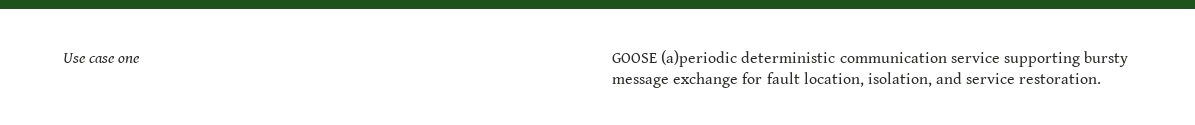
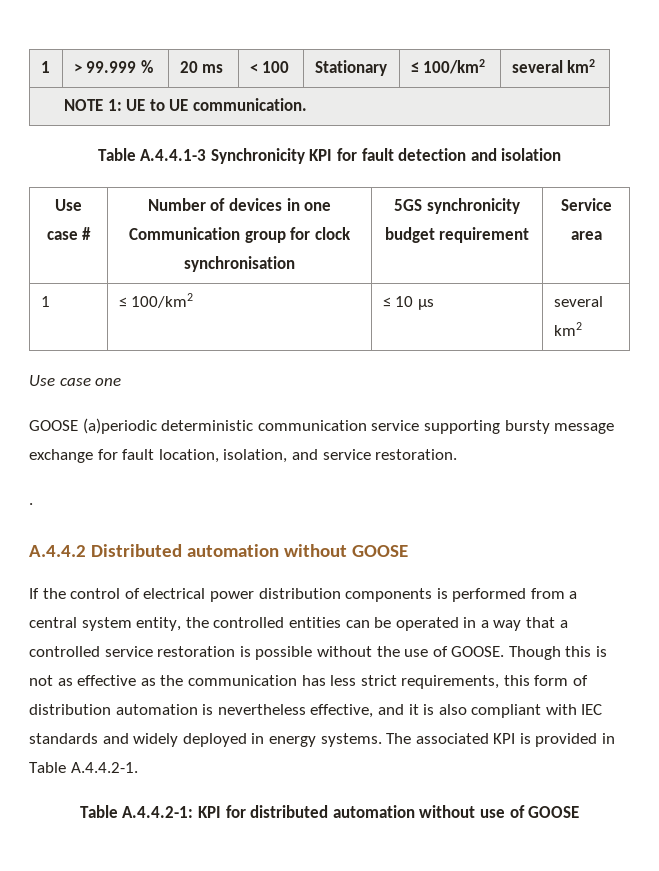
+ 1 | > 99.999 % | 20 ms | < 100 | Stationary | ≤ 100/km2 | several km2
+ NOTE 1: UE to UE communication.
+ Table A.4.4.1-3 Synchronicity KPI for fault detection and isolation
+ Use case # | Number of devices in one Communication group for clock synchronisation | 5GS synchronicity budget requirement | Service area
+ 1 | ≤ 100/km2 | ≤ 10 μs | several km2
+ .
+ A.4.4.2 Distributed automation without GOOSE
+ If the control of electrical power distribution components is performed from a central system entity, the controlled entities can be operated in a way that a controlled service restoration is possible without the use of GOOSE. Though this is not as effective as the communication has less strict requirements, this form of distribution automation is nevertheless effective, and it is also compliant with IEC standards and widely deployed in energy systems. The associated KPI is provided in Table A.4.4.2-1.
+ Table A.4.4.2-1: KPI for distributed automation without use of GOOSE

